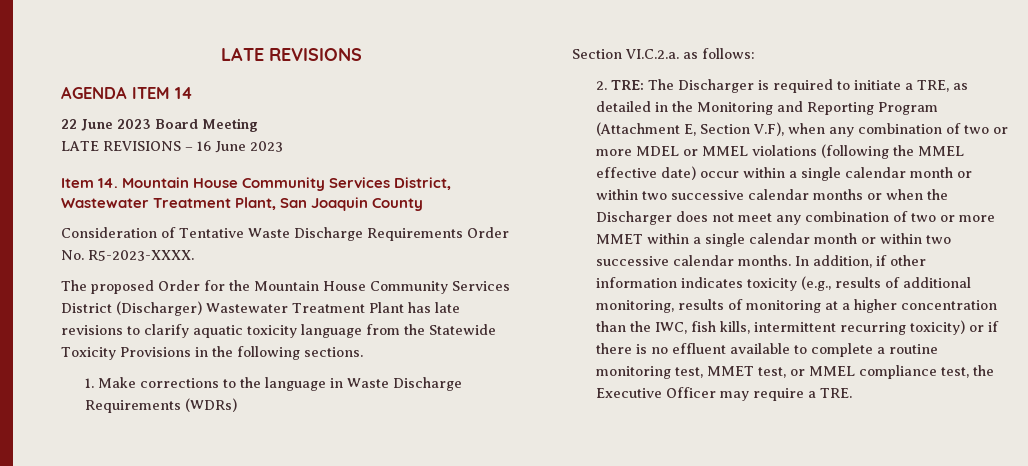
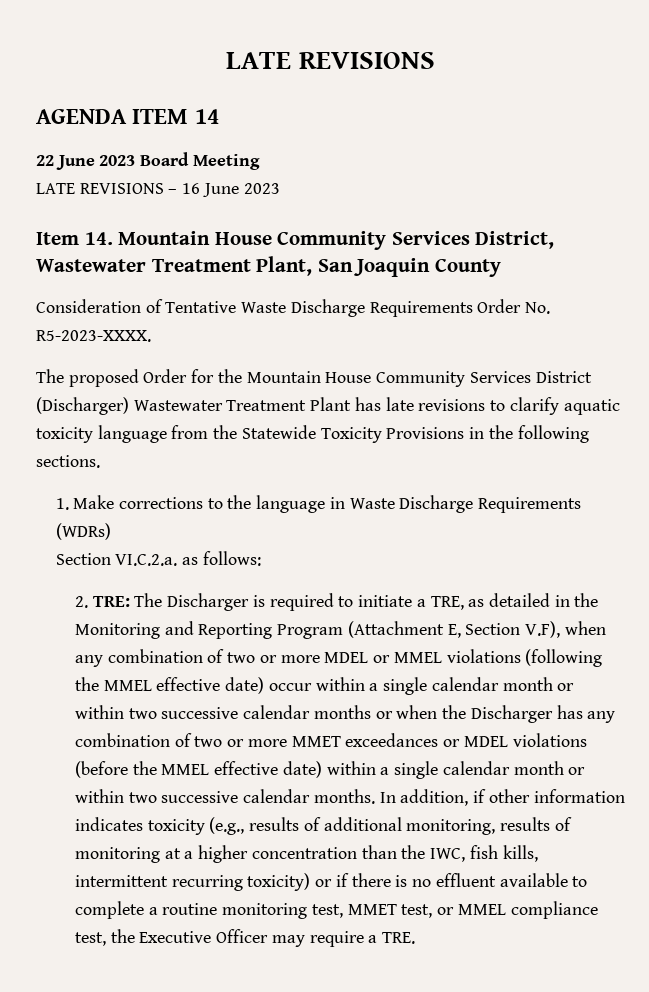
- The Discharger is required to initiate a TRE, as detailed in the Monitoring and Reporting Program (Attachment E, Section V.F), when any combination of two or more MDEL or MMEL violations (following the MMEL effective date) occur within a single calendar month or within two successive calendar months or when the Discharger does not meet any combination of two or more MMET within a single calendar month or within two successive calendar months.
+ The Discharger is required to initiate a TRE, as detailed in the Monitoring and Reporting Program (Attachment E, Section V.F), when any combination of two or more MDEL or MMEL violations (following the MMEL effective date) occur within a single calendar month or within two successive calendar months or when the Discharger has any combination of two or more MMET exceedances or MDEL violations (before the MMEL effective date) within a single calendar month or within two successive calendar months.

